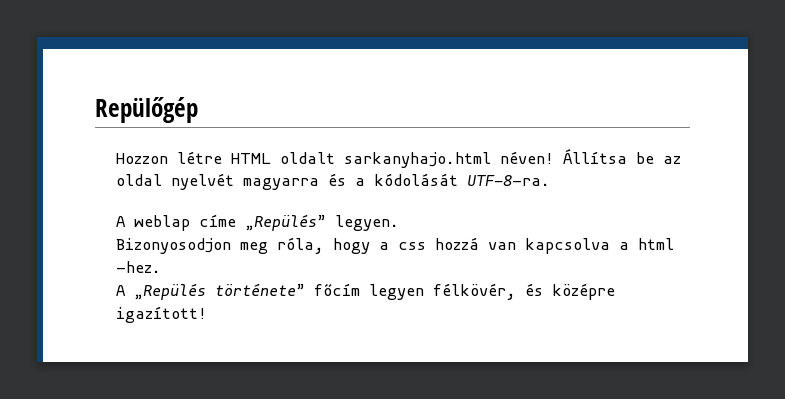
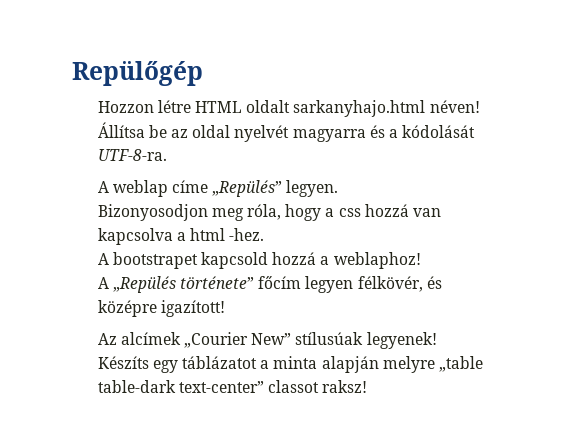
+ A bootstrapet kapcsold hozzá a weblaphoz!
+ Az alcímek „Courier New” stílusúak legyenek!
+ Készíts egy táblázatot a minta alapján melyre „table table-dark text-center” classot raksz!

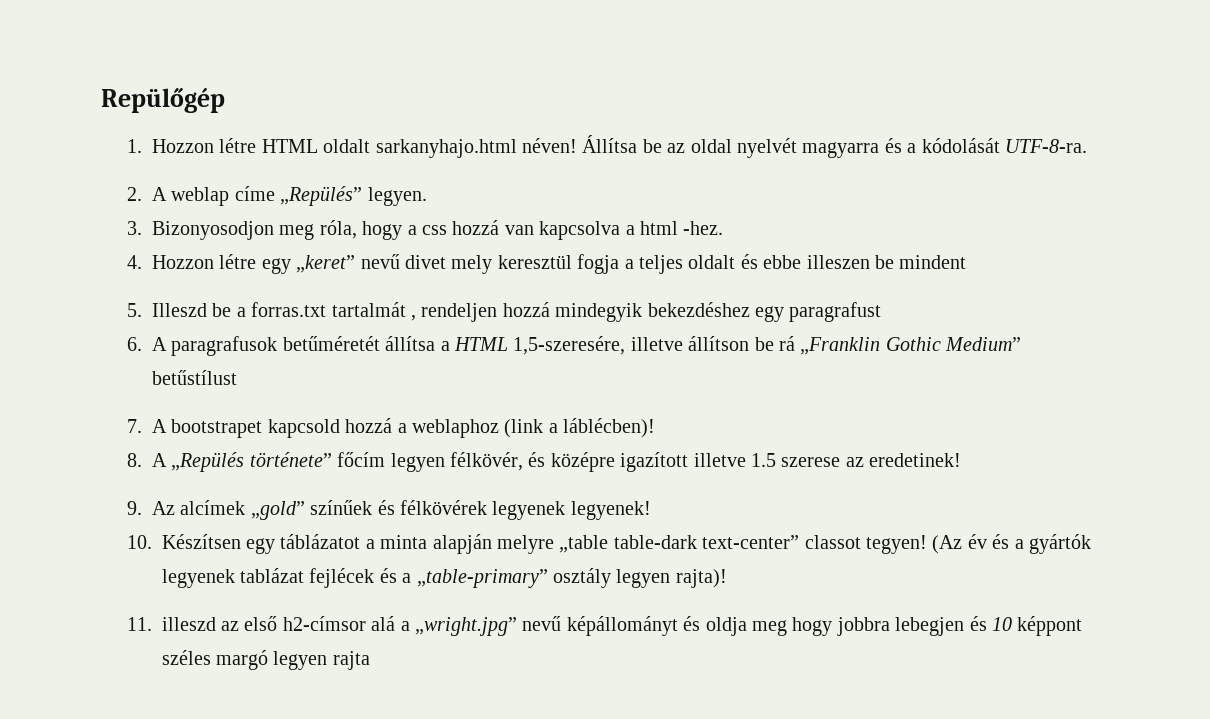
- Hozzon létre HTML oldalt sarkanyhajo.html néven!
+ 1. Hozzon létre HTML oldalt sarkanyhajo.html néven!
- A weblap címe „Repülés” legyen.
+ 2. A weblap címe „Repülés” legyen.
- Bizonyosodjon meg róla, hogy a css hozzá van kapcsolva a html -hez.
+ 3. Bizonyosodjon meg róla, hogy a css hozzá van kapcsolva a html -hez.
- A bootstrapet kapcsold hozzá a weblaphoz!
- A „Repülés története” főcím legyen félkövér, és középre igazított!
- Az alcímek „Courier New” stílusúak legyenek!
+ 4. Hozzon létre egy „keret” nevű divet mely keresztül fogja a teljes oldalt és ebbe illeszen be mindent
+ 5. Illeszd be a forras.txt tartalmát , rendeljen hozzá mindegyik bekezdéshez egy paragrafust
+ 6. A paragrafusok betűméretét állítsa a HTML 1,5-szeresére, illetve állítson be rá „Franklin Gothic Medium” betűstílust
+ 7. A bootstrapet kapcsold hozzá a weblaphoz (link a láblécben)!
+ 8. A „Repülés története” főcím legyen félkövér, és középre igazított illetve 1.5 szerese az eredetinek!
+ 9. Az alcímek „gold” színűek és félkövérek legyenek legyenek!
- Készíts egy táblázatot a minta alapján melyre „table table-dark text-center” classot raksz!
+ 10. Készítsen egy táblázatot a minta alapján melyre „table table-dark text-center” classot tegyen! (Az év és a gyártók legyenek tablázat fejlécek és a „table-primary” osztály legyen rajta)!
+ 11. illeszd az első h2-címsor alá a „wright.jpg” nevű képállományt és oldja meg hogy jobbra lebegjen és 10 képpont széles margó legyen rajta

